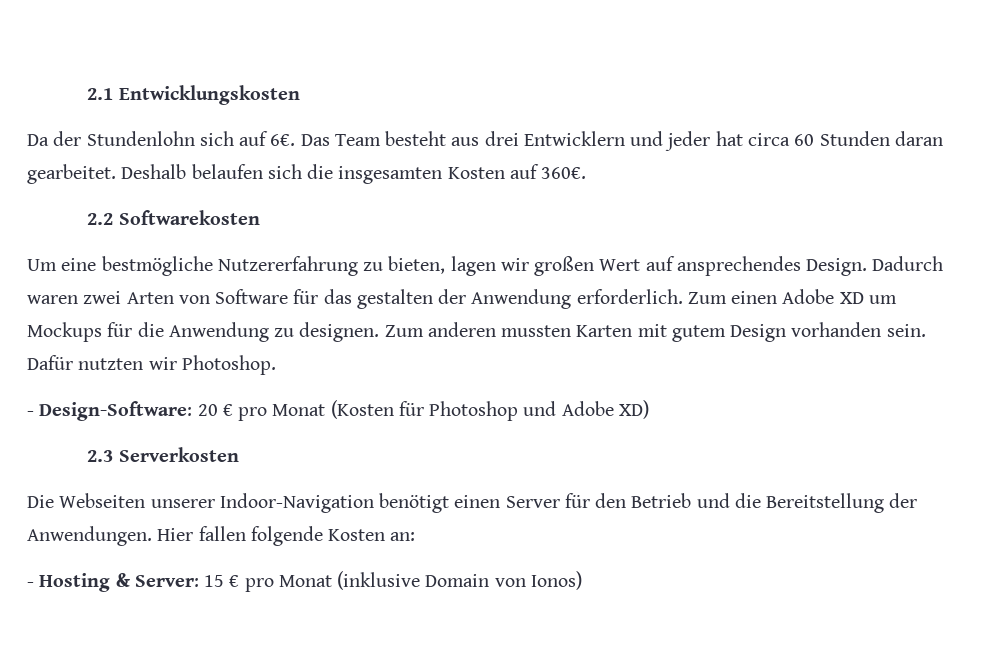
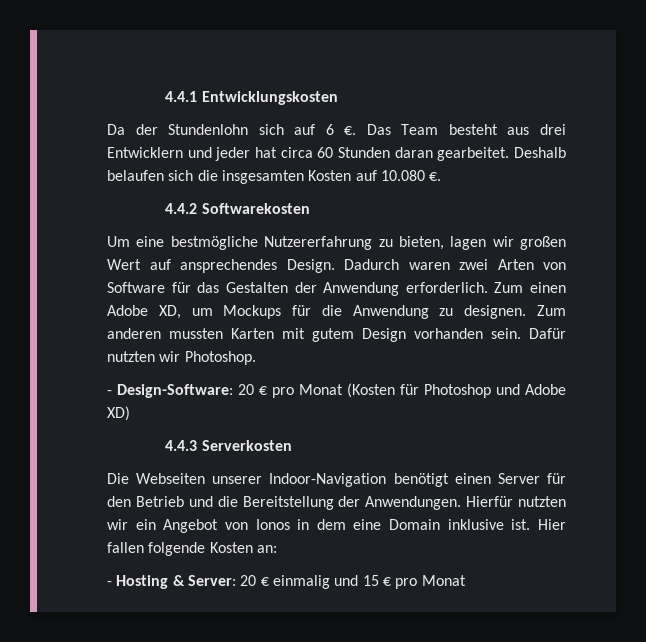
- 2.1 Entwicklungskosten
+ 4.4.1 Entwicklungskosten
- Da der Stundenlohn sich auf 6€.
+ Da der Stundenlohn sich auf 6 €.
- Deshalb belaufen sich die insgesamten Kosten auf 360€.
- 2.2 Softwarekosten
+ Deshalb belaufen sich die insgesamten Kosten auf 10.080 €.
+ 4.4.2 Softwarekosten
- Dadurch waren zwei Arten von Software für das gestalten der Anwendung erforderlich.
+ Dadurch waren zwei Arten von Software für das Gestalten der Anwendung erforderlich.
- Zum einen Adobe XD um Mockups für die Anwendung zu designen.
+ Zum einen Adobe XD, um Mockups für die Anwendung zu designen.
- 2.3 Serverkosten
+ 4.4.3 Serverkosten
+ Hierfür nutzten wir ein Angebot von Ionos in dem eine Domain inklusive ist.
- - Hosting & Server: 15 € pro Monat (inklusive Domain von Ionos)
+ - Hosting & Server: 20 € einmalig und 15 € pro Monat

